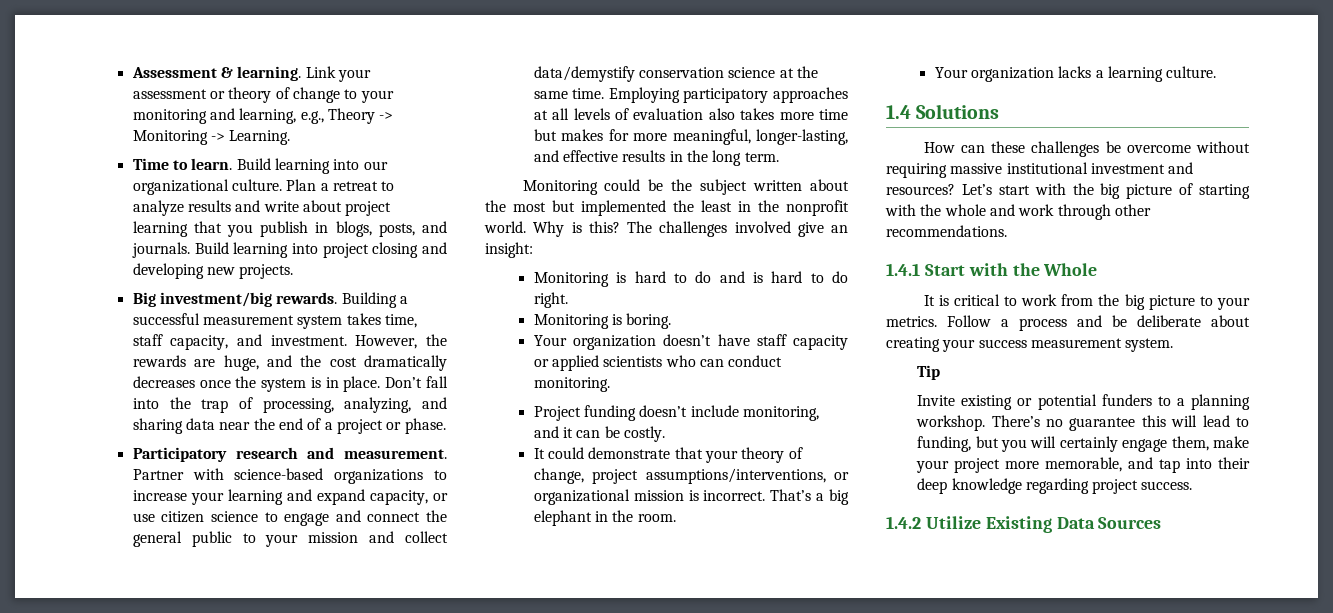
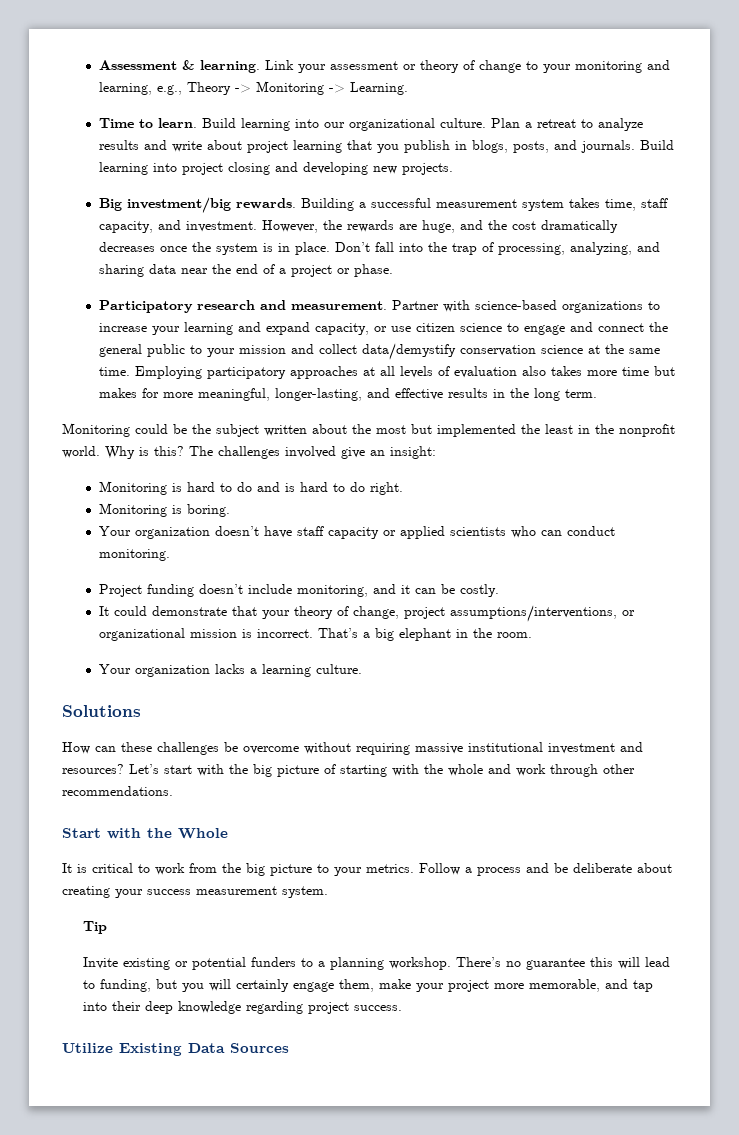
- 1.4 Solutions
+ Solutions
- 1.4.1 Start with the Whole
+ Start with the Whole
- 1.4.2 Utilize Existing Data Sources
+ Utilize Existing Data Sources

